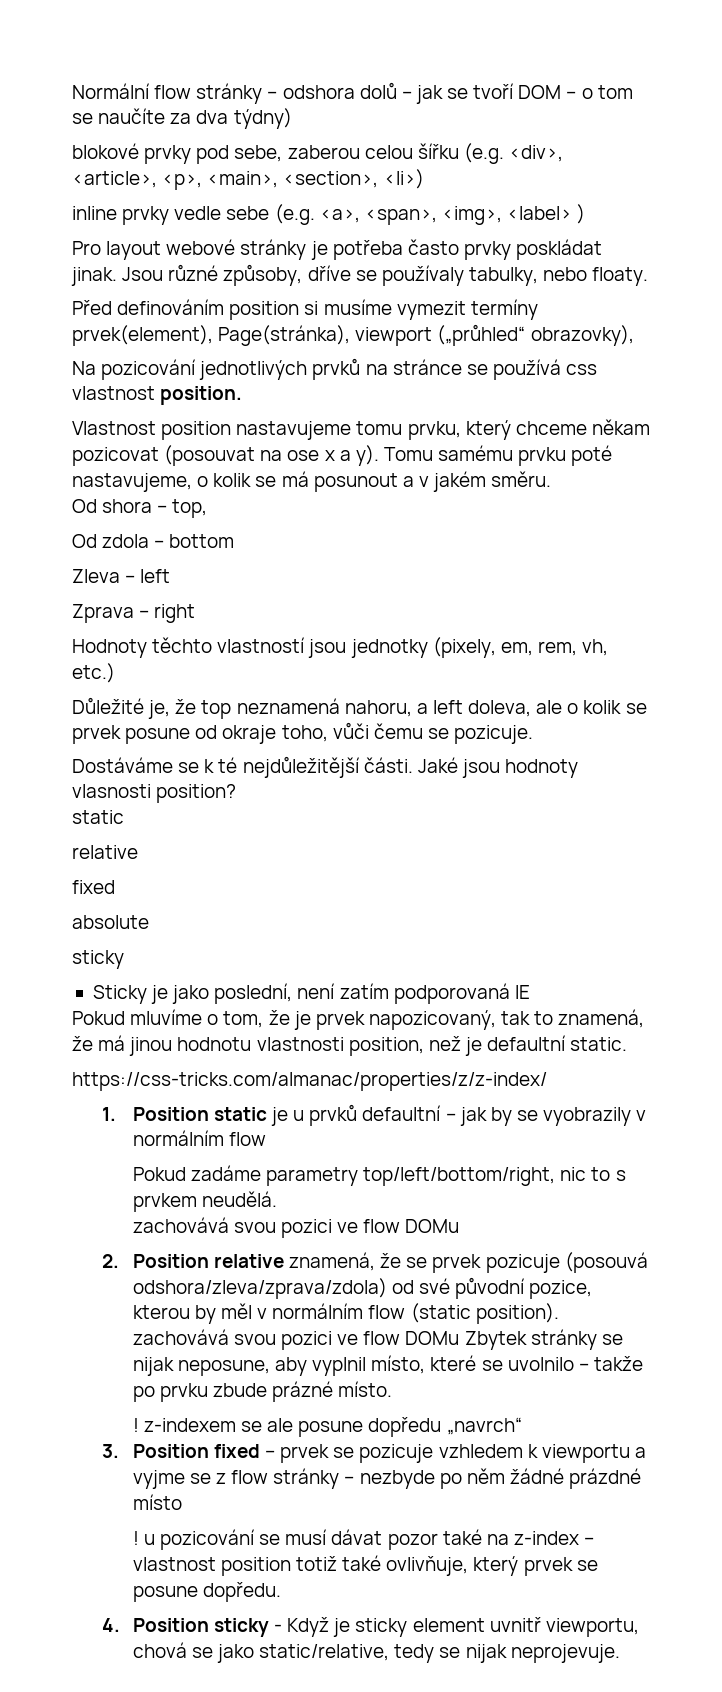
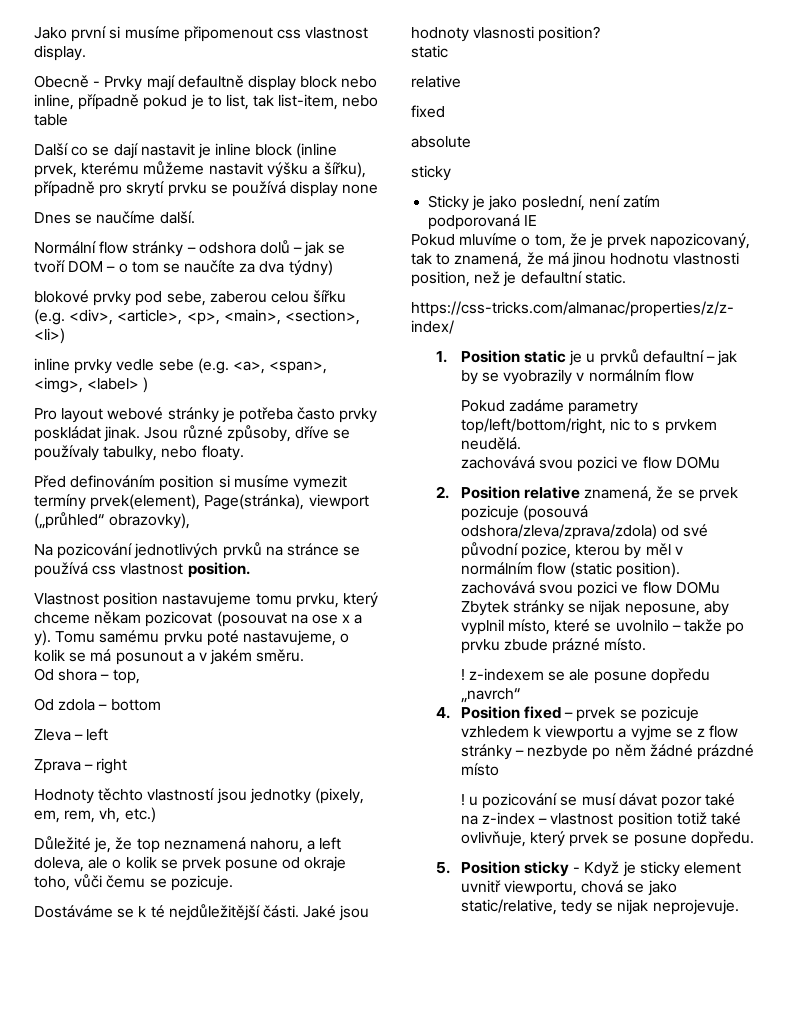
+ Jako první si musíme připomenout css vlastnost display.
+ Obecně - Prvky mají defaultně display block nebo inline, případně pokud je to list, tak list-item, nebo table
+ Další co se dají nastavit je inline block (inline prvek, kterému můžeme nastavit výšku a šířku), případně pro skrytí prvku se používá display none
+ Dnes se naučíme další.
- 3. Position fixed – prvek se pozicuje vzhledem k viewportu a vyjme se z flow stránky – nezbyde po něm žádné prázdné místo
+ 4. Position fixed – prvek se pozicuje vzhledem k viewportu a vyjme se z flow stránky – nezbyde po něm žádné prázdné místo
- 4. Position sticky - Když je sticky element uvnitř viewportu, chová se jako static/relative, tedy se nijak neprojevuje.
+ 5. Position sticky - Když je sticky element uvnitř viewportu, chová se jako static/relative, tedy se nijak neprojevuje.

